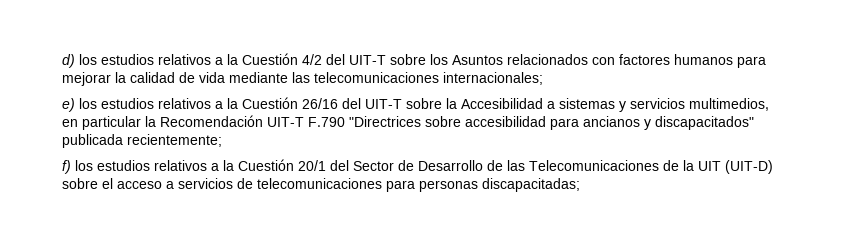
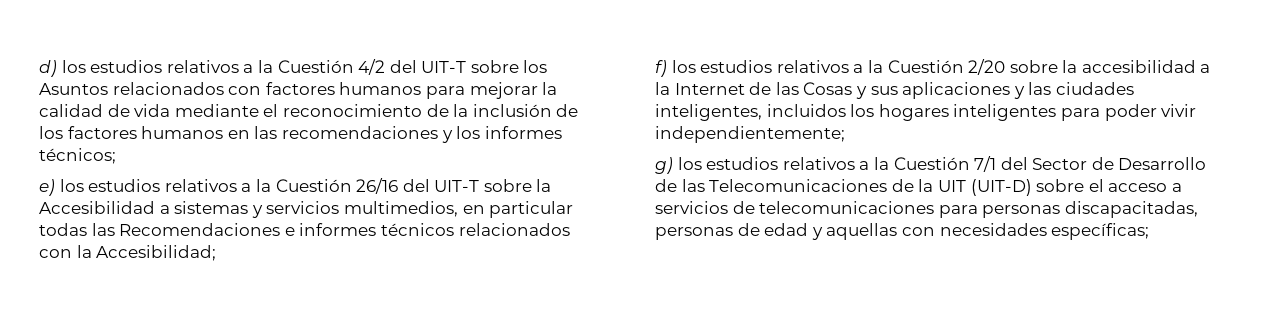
- d) los estudios relativos a la Cuestión 4/2 del UIT-T sobre los Asuntos relacionados con factores humanos para mejorar la calidad de vida mediante las telecomunicaciones internacionales;
+ d) los estudios relativos a la Cuestión 4/2 del UIT-T sobre los Asuntos relacionados con factores humanos para mejorar la calidad de vida mediante el reconocimiento de la inclusión de los factores humanos en las recomendaciones y los informes técnicos;
- e) los estudios relativos a la Cuestión 26/16 del UIT-T sobre la Accesibilidad a sistemas y servicios multimedios, en particular la Recomendación UIT-T F.790 "Directrices sobre accesibilidad para ancianos y discapacitados" publicada recientemente;
+ e) los estudios relativos a la Cuestión 26/16 del UIT-T sobre la Accesibilidad a sistemas y servicios multimedios, en particular todas las Recomendaciones e informes técnicos relacionados con la Accesibilidad;
- f) los estudios relativos a la Cuestión 20/1 del Sector de Desarrollo de las Telecomunicaciones de la UIT (UIT-D) sobre el acceso a servicios de telecomunicaciones para personas discapacitadas;
+ f) los estudios relativos a la Cuestión 2/20 sobre la accesibilidad a la Internet de las Cosas y sus aplicaciones y las ciudades inteligentes, incluidos los hogares inteligentes para poder vivir independientemente;
+ g) los estudios relativos a la Cuestión 7/1 del Sector de Desarrollo de las Telecomunicaciones de la UIT (UIT-D) sobre el acceso a servicios de telecomunicaciones para personas discapacitadas, personas de edad y aquellas con necesidades específicas;

